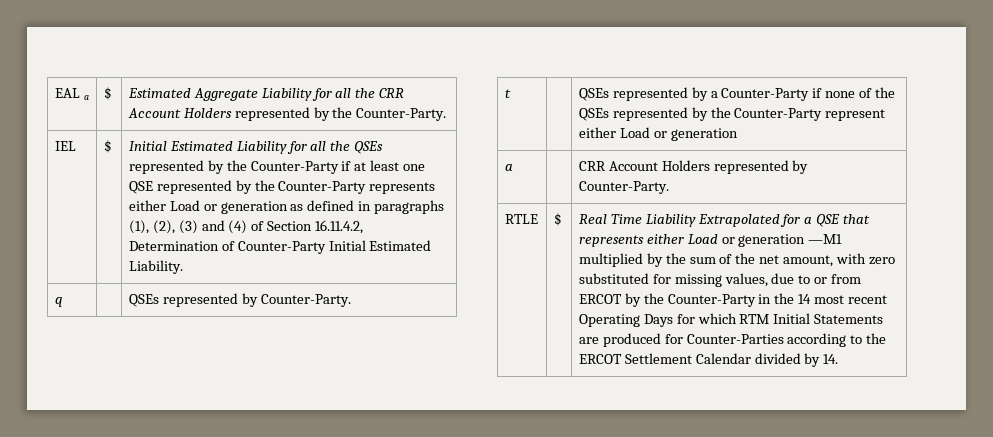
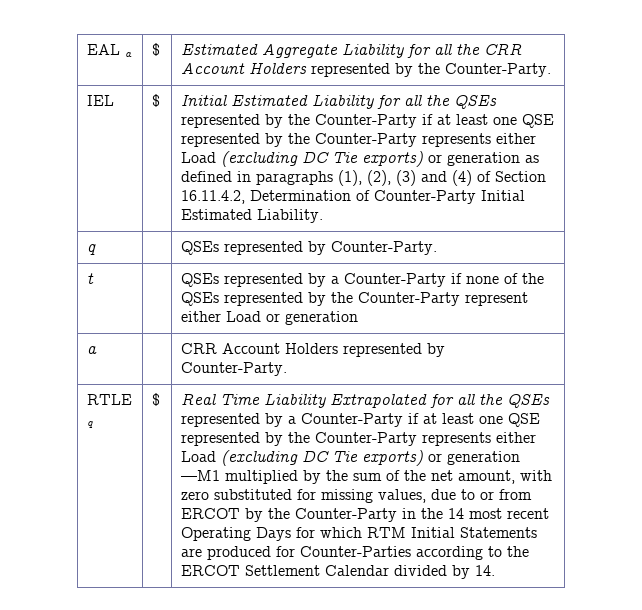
- Initial Estimated Liability for all the QSEs represented by the Counter-Party if at least one QSE represented by the Counter-Party represents either Load or generation as defined in paragraphs (1), (2), (3) and (4) of Section 16.11.4.2, Determination of Counter-Party Initial Estimated Liability.
+ Initial Estimated Liability for all the QSEs represented by the Counter-Party if at least one QSE represented by the Counter-Party represents either Load (excluding DC Tie exports) or generation as defined in paragraphs (1), (2), (3) and (4) of Section 16.11.4.2, Determination of Counter-Party Initial Estimated Liability.
- RTLE
+ RTLE q
- Real Time Liability Extrapolated for a QSE that represents either Load or generation —M1 multiplied by the sum of the net amount, with zero substituted for missing values, due to or from ERCOT by the Counter-Party in the 14 most recent Operating Days for which RTM Initial Statements are produced for Counter-Parties according to the ERCOT Settlement Calendar divided by 14.
+ Real Time Liability Extrapolated for all the QSEs represented by a Counter-Party if at least one QSE represented by the Counter-Party represents either Load (excluding DC Tie exports) or generation —M1 multiplied by the sum of the net amount, with zero substituted for missing values, due to or from ERCOT by the Counter-Party in the 14 most recent Operating Days for which RTM Initial Statements are produced for Counter-Parties according to the ERCOT Settlement Calendar divided by 14.

